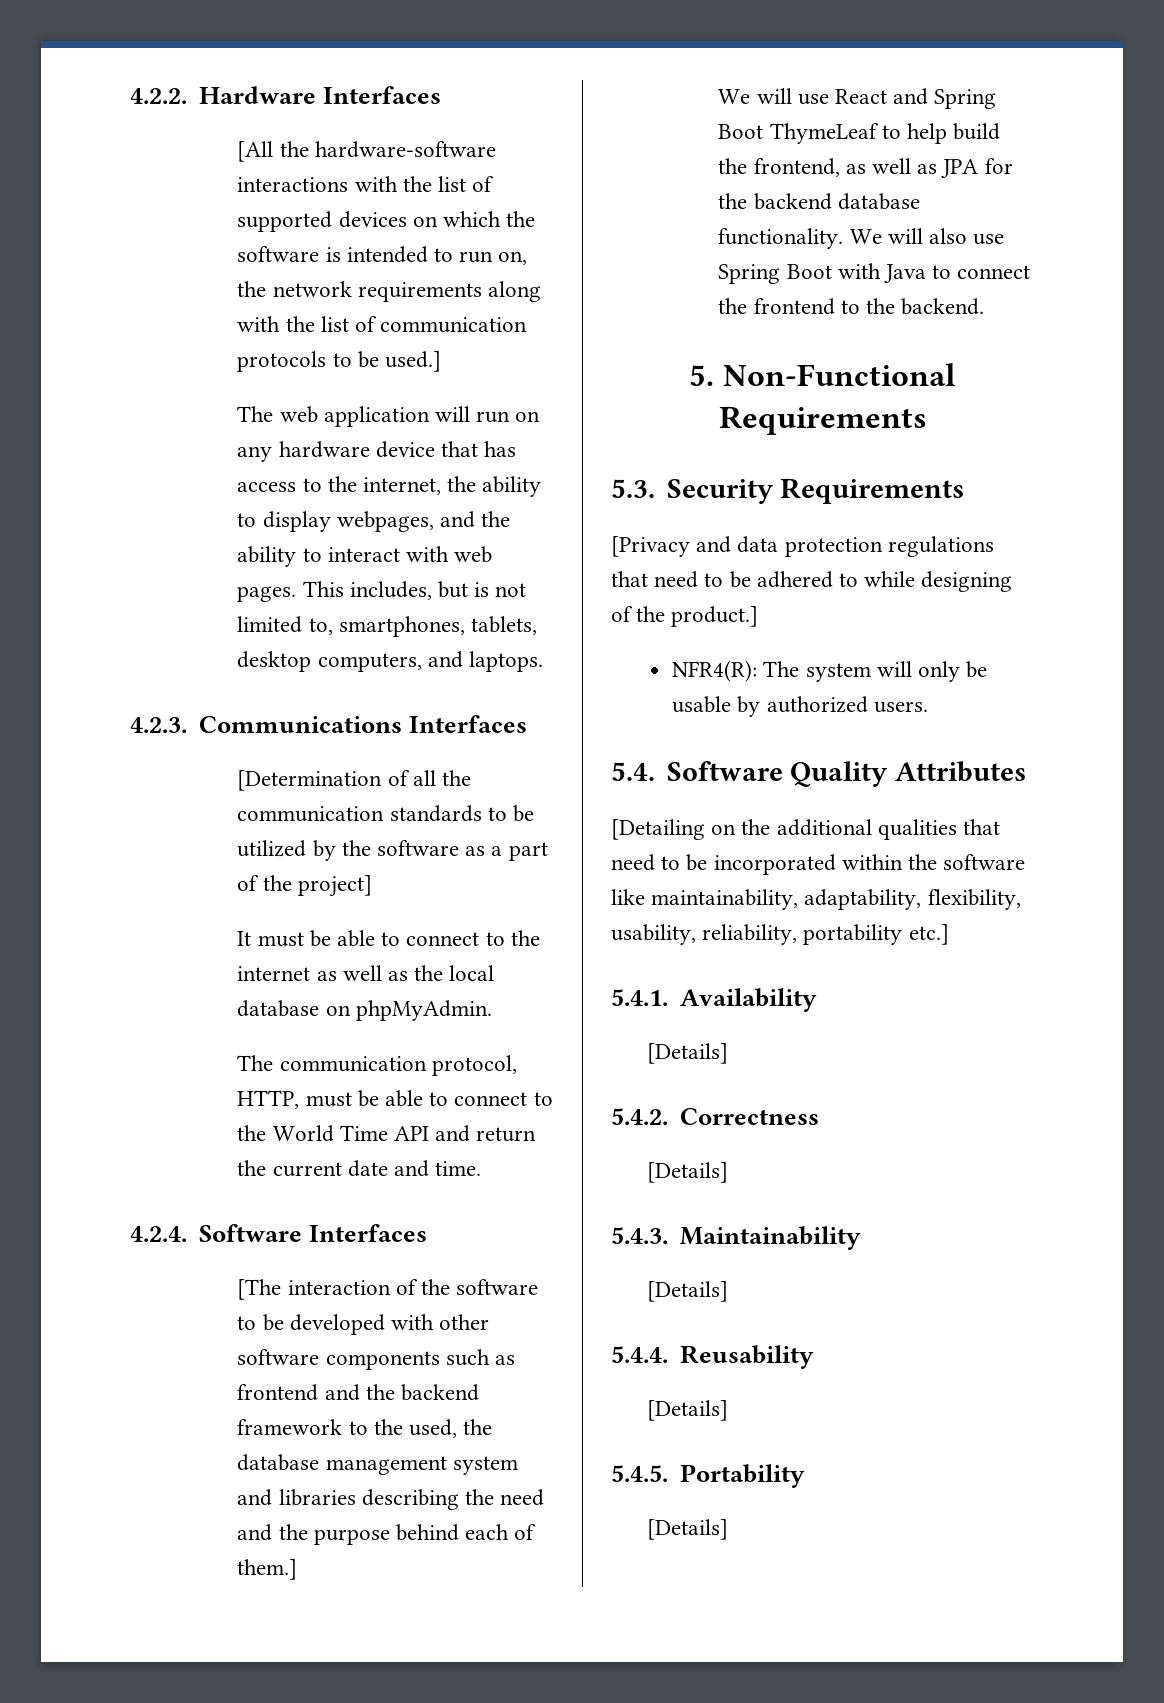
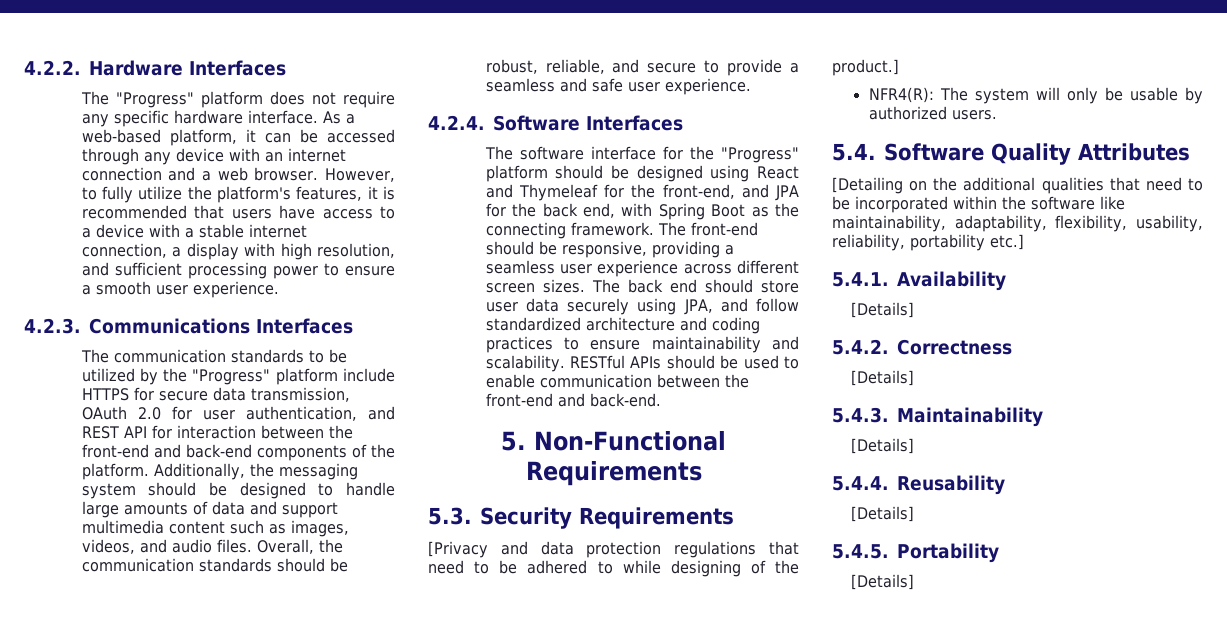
- [All the hardware-software interactions with the list of supported devices on which the software is intended to run on, the network requirements along with the list of communication protocols to be used.]
- The web application will run on any hardware device that has access to the internet, the ability to display webpages, and the ability to interact with web pages. This includes, but is not limited to, smartphones, tablets, desktop computers, and laptops.
+ The "Progress" platform does not require any specific hardware interface. As a web-based platform, it can be accessed through any device with an internet connection and a web browser. However, to fully utilize the platform's features, it is recommended that users have access to a device with a stable internet connection, a display with high resolution, and sufficient processing power to ensure a smooth user experience.
- [Determination of all the communication standards to be utilized by the software as a part of the project]
- It must be able to connect to the internet as well as the local database on phpMyAdmin.
- The communication protocol, HTTP, must be able to connect to the World Time API and return the current date and time.
+ The communication standards to be utilized by the "Progress" platform include HTTPS for secure data transmission, OAuth 2.0 for user authentication, and REST API for interaction between the front-end and back-end components of the platform. Additionally, the messaging system should be designed to handle large amounts of data and support multimedia content such as images, videos, and audio files. Overall, the communication standards should be robust, reliable, and secure to provide a seamless and safe user experience.
  4.2.4. Software Interfaces
- [The interaction of the software to be developed with other software components such as frontend and the backend framework to the used, the database management system and libraries describing the need and the purpose behind each of them.]
- We will use React and Spring Boot ThymeLeaf to help build the frontend, as well as JPA for the backend database functionality. We will also use Spring Boot with Java to connect the frontend to the backend.
+ The software interface for the "Progress" platform should be designed using React and Thymeleaf for the front-end, and JPA for the back end, with Spring Boot as the connecting framework. The front-end should be responsive, providing a seamless user experience across different screen sizes. The back end should store user data securely using JPA, and follow standardized architecture and coding practices to ensure maintainability and scalability. RESTful APIs should be used to enable communication between the front-end and back-end.

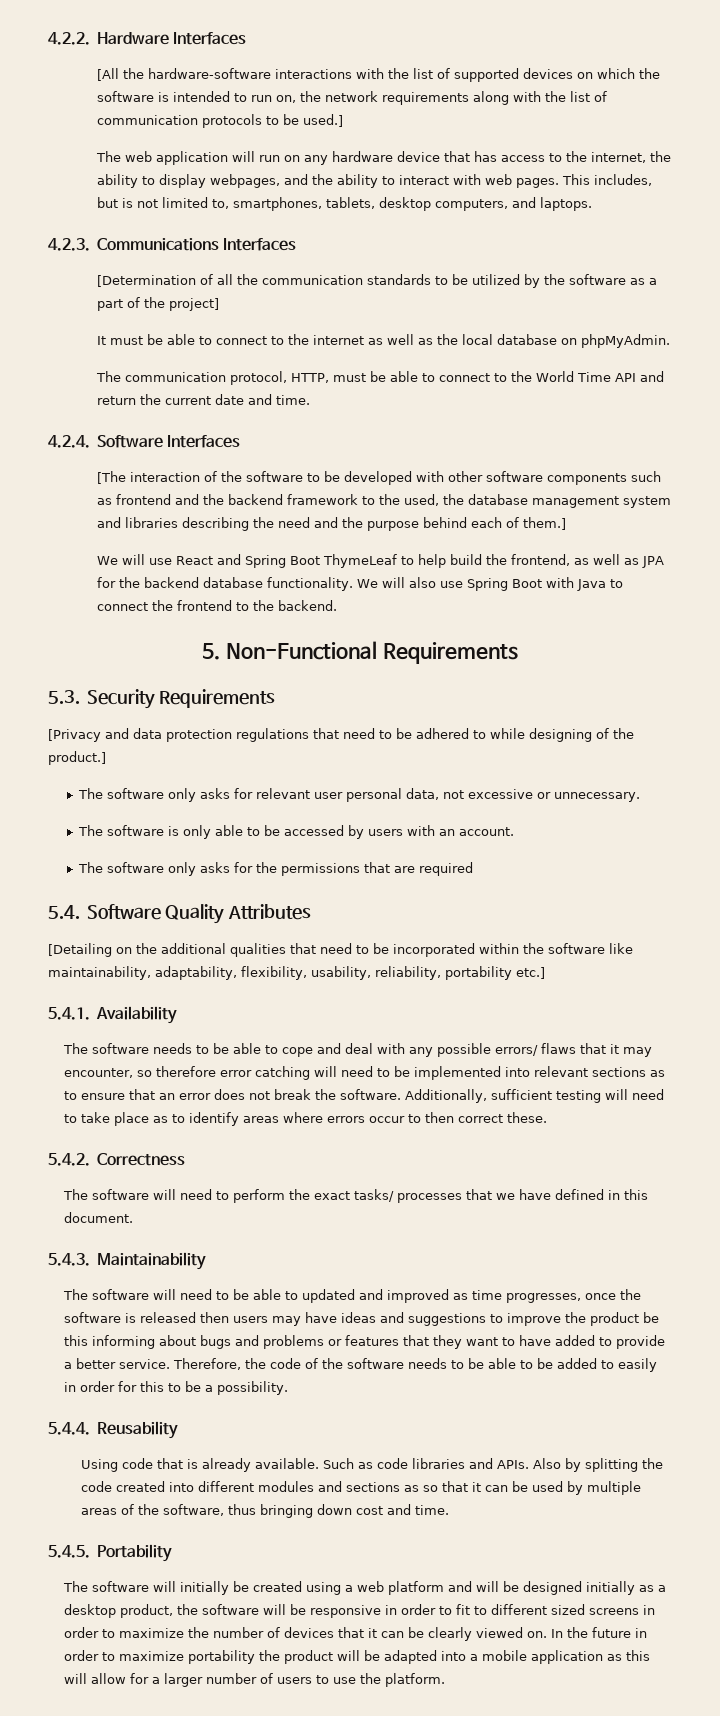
- The "Progress" platform does not require any specific hardware interface. As a web-based platform, it can be accessed through any device with an internet connection and a web browser. However, to fully utilize the platform's features, it is recommended that users have access to a device with a stable internet connection, a display with high resolution, and sufficient processing power to ensure a smooth user experience.
+ [All the hardware-software interactions with the list of supported devices on which the software is intended to run on, the network requirements along with the list of communication protocols to be used.]
+ The web application will run on any hardware device that has access to the internet, the ability to display webpages, and the ability to interact with web pages. This includes, but is not limited to, smartphones, tablets, desktop computers, and laptops.
- The communication standards to be utilized by the "Progress" platform include HTTPS for secure data transmission, OAuth 2.0 for user authentication, and REST API for interaction between the front-end and back-end components of the platform. Additionally, the messaging system should be designed to handle large amounts of data and support multimedia content such as images, videos, and audio files. Overall, the communication standards should be robust, reliable, and secure to provide a seamless and safe user experience.
+ [Determination of all the communication standards to be utilized by the software as a part of the project]
+ It must be able to connect to the internet as well as the local database on phpMyAdmin.
+ The communication protocol, HTTP, must be able to connect to the World Time API and return the current date and time.
  4.2.4. Software Interfaces
- The software interface for the "Progress" platform should be designed using React and Thymeleaf for the front-end, and JPA for the back end, with Spring Boot as the connecting framework. The front-end should be responsive, providing a seamless user experience across different screen sizes. The back end should store user data securely using JPA, and follow standardized architecture and coding practices to ensure maintainability and scalability. RESTful APIs should be used to enable communication between the front-end and back-end.
+ [The interaction of the software to be developed with other software components such as frontend and the backend framework to the used, the database management system and libraries describing the need and the purpose behind each of them.]
+ We will use React and Spring Boot ThymeLeaf to help build the frontend, as well as JPA for the backend database functionality. We will also use Spring Boot with Java to connect the frontend to the backend.
- NFR4(R): The system will only be usable by authorized users.
+ The software only asks for relevant user personal data, not excessive or unnecessary.
+ The software is only able to be accessed by users with an account.
+ The software only asks for the permissions that are required
  5.4.1. Availability
- [Details]
+ The software needs to be able to cope and deal with any possible errors/ flaws that it may encounter, so therefore error catching will need to be implemented into relevant sections as to ensure that an error does not break the software. Additionally, sufficient testing will need to take place as to identify areas where errors occur to then correct these.
  5.4.2. Correctness
- [Details]
+ The software will need to perform the exact tasks/ processes that we have defined in this document.
  5.4.3. Maintainability
- [Details]
+ The software will need to be able to updated and improved as time progresses, once the software is released then users may have ideas and suggestions to improve the product be this informing about bugs and problems or features that they want to have added to provide a better service. Therefore, the code of the software needs to be able to be added to easily in order for this to be a possibility.
  5.4.4. Reusability
- [Details]
+ Using code that is already available. Such as code libraries and APIs. Also by splitting the code created into different modules and sections as so that it can be used by multiple areas of the software, thus bringing down cost and time.
  5.4.5. Portability
- [Details]
+ The software will initially be created using a web platform and will be designed initially as a desktop product, the software will be responsive in order to fit to different sized screens in order to maximize the number of devices that it can be clearly viewed on. In the future in order to maximize portability the product will be adapted into a mobile application as this will allow for a larger number of users to use the platform.

